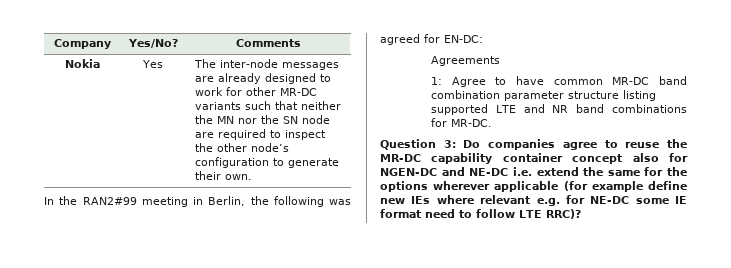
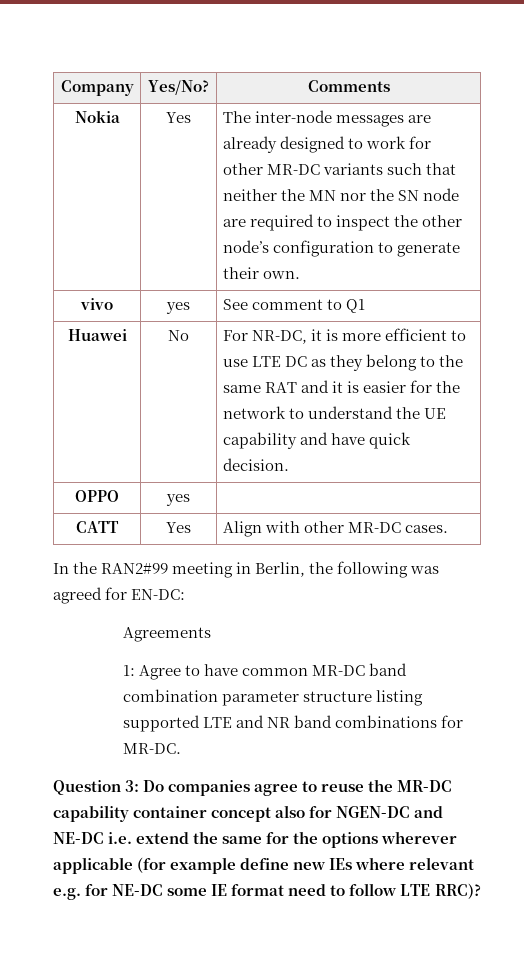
+ vivo | yes | See comment to Q1
+ Huawei | No | For NR-DC, it is more efficient to use LTE DC as they belong to the same RAT and it is easier for the network to understand the UE capability and have quick decision.
+ OPPO | yes |
+ CATT | Yes | Align with other MR-DC cases.

